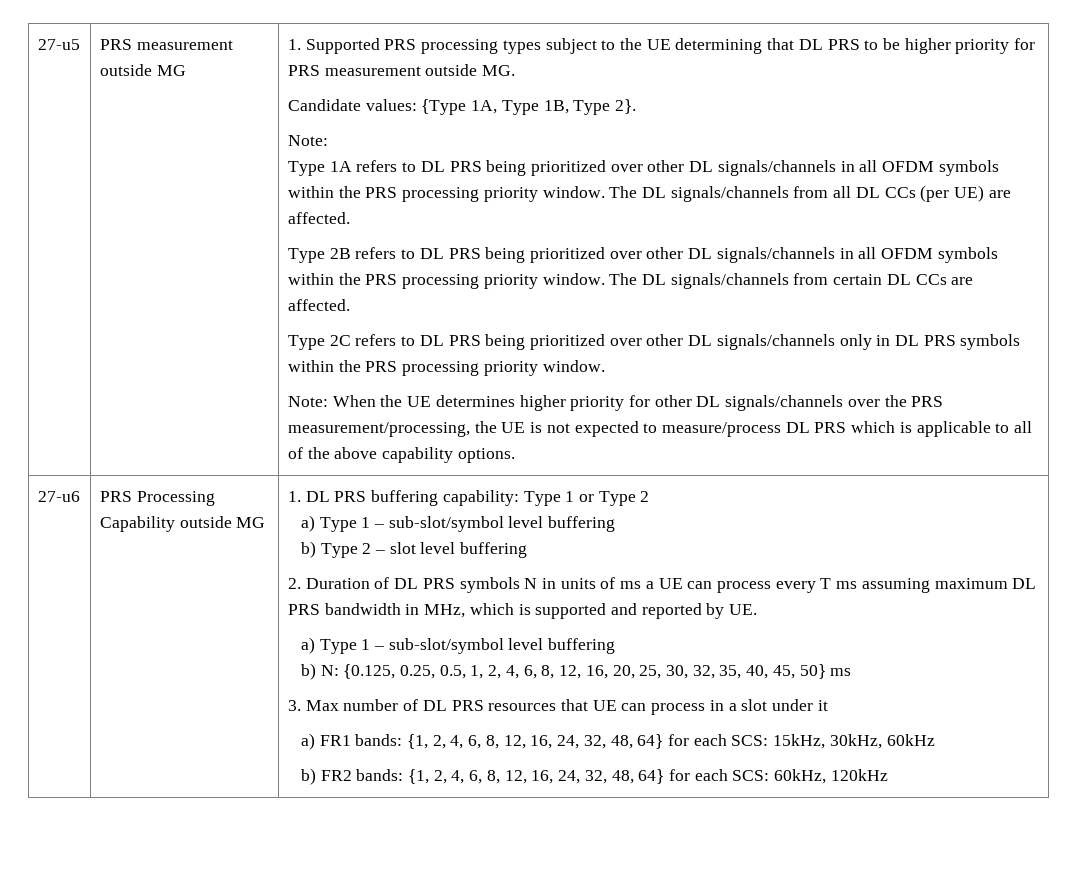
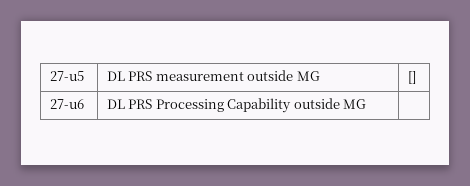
- PRS measurement outside MG
+ DL PRS measurement outside MG
- 1. Supported PRS processing types subject to the UE determining that DL PRS to be higher priority for PRS measurement outside MG.
- Candidate values: {Type 1A, Type 1B, Type 2}.
- Note:
- Type 1A refers to DL PRS being prioritized over other DL signals/channels in all OFDM symbols within the PRS processing priority window. The DL signals/channels from all DL CCs (per UE) are affected.
- Type 2B refers to DL PRS being prioritized over other DL signals/channels in all OFDM symbols within the PRS processing priority window. The DL signals/channels from certain DL CCs are affected.
- Type 2C refers to DL PRS being prioritized over other DL signals/channels only in DL PRS symbols within the PRS processing priority window.
- Note: When the UE determines higher priority for other DL signals/channels over the PRS measurement/processing, the UE is not expected to measure/process DL PRS which is applicable to all of the above capability options.
+ []
- PRS Processing Capability outside MG
+ DL PRS Processing Capability outside MG
- 1. DL PRS buffering capability: Type 1 or Type 2
- a) Type 1 – sub-slot/symbol level buffering
- b) Type 2 – slot level buffering
- 2. Duration of DL PRS symbols N in units of ms a UE can process every T ms assuming maximum DL PRS bandwidth in MHz, which is supported and reported by UE.
- a) Type 1 – sub-slot/symbol level buffering
- b) N: {0.125, 0.25, 0.5, 1, 2, 4, 6, 8, 12, 16, 20, 25, 30, 32, 35, 40, 45, 50} ms
- 3. Max number of DL PRS resources that UE can process in a slot under it
- a) FR1 bands: {1, 2, 4, 6, 8, 12, 16, 24, 32, 48, 64} for each SCS: 15kHz, 30kHz, 60kHz
- b) FR2 bands: {1, 2, 4, 6, 8, 12, 16, 24, 32, 48, 64} for each SCS: 60kHz, 120kHz

